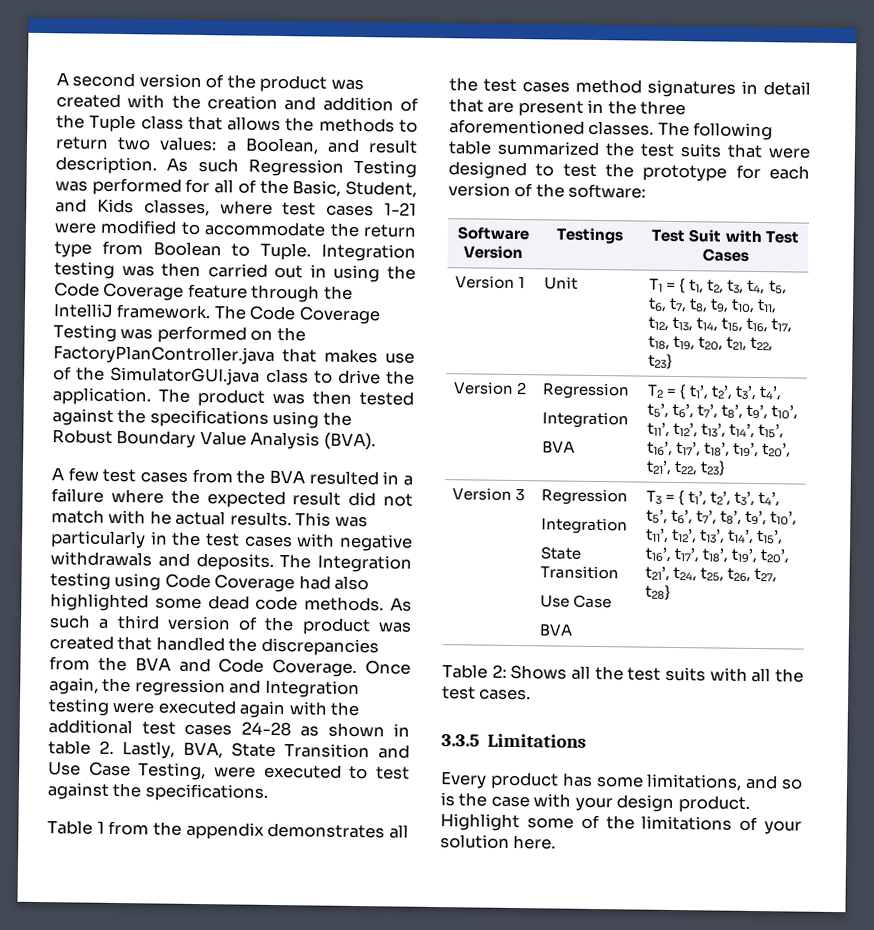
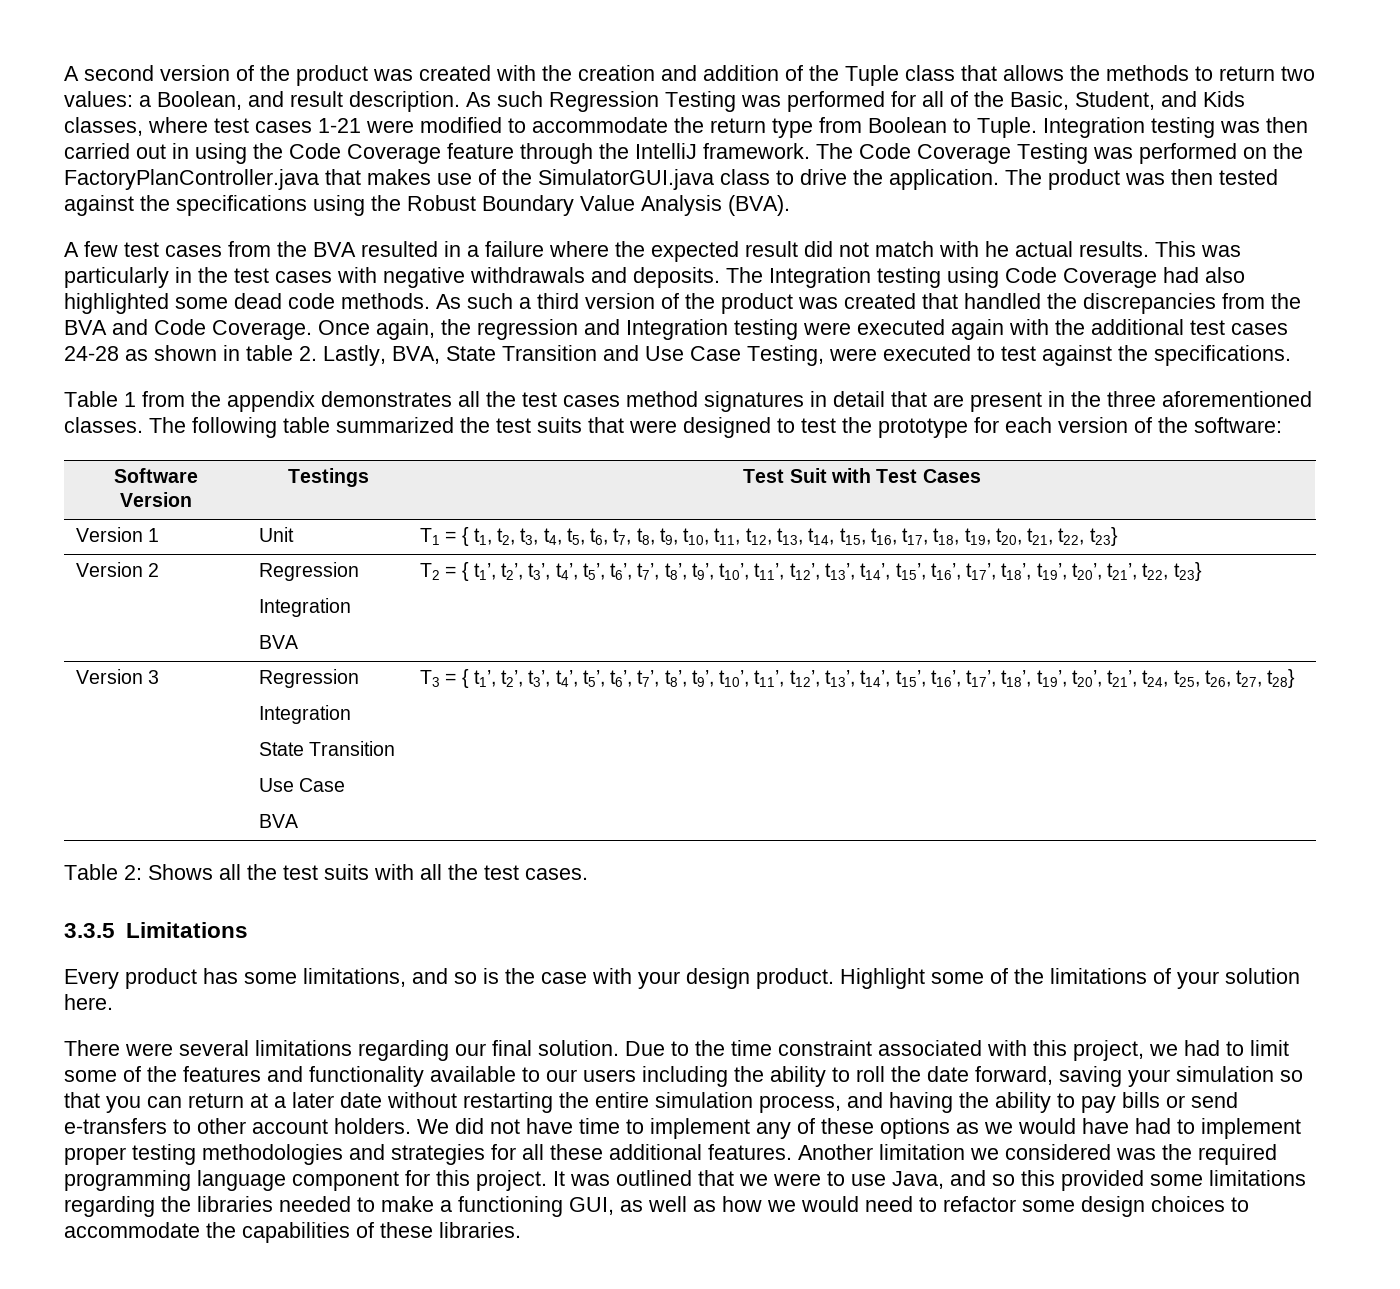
+ There were several limitations regarding our final solution. Due to the time constraint associated with this project, we had to limit some of the features and functionality available to our users including the ability to roll the date forward, saving your simulation so that you can return at a later date without restarting the entire simulation process, and having the ability to pay bills or send e-transfers to other account holders. We did not have time to implement any of these options as we would have had to implement proper testing methodologies and strategies for all these additional features. Another limitation we considered was the required programming language component for this project. It was outlined that we were to use Java, and so this provided some limitations regarding the libraries needed to make a functioning GUI, as well as how we would need to refactor some design choices to accommodate the capabilities of these libraries.

